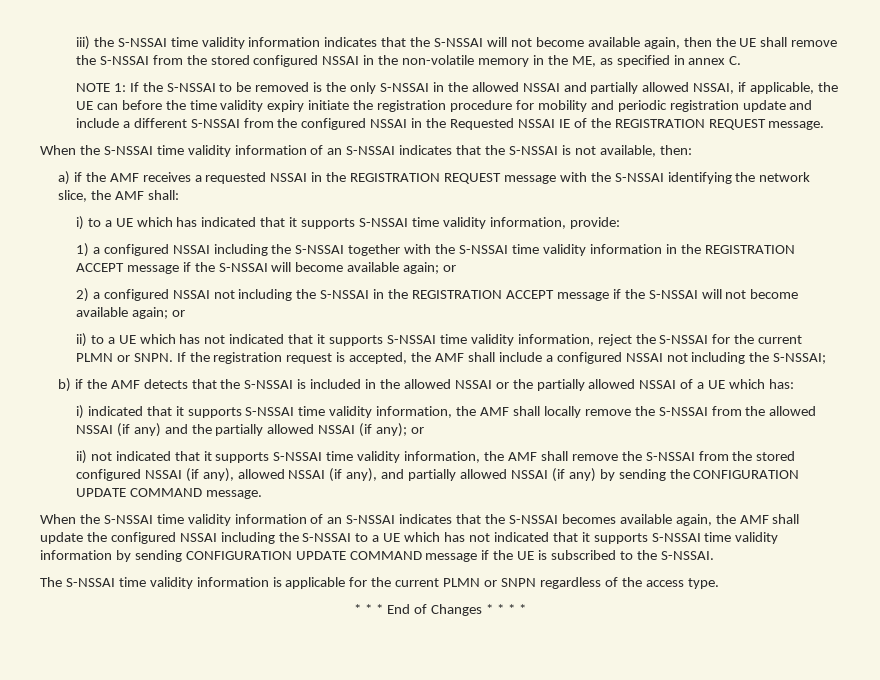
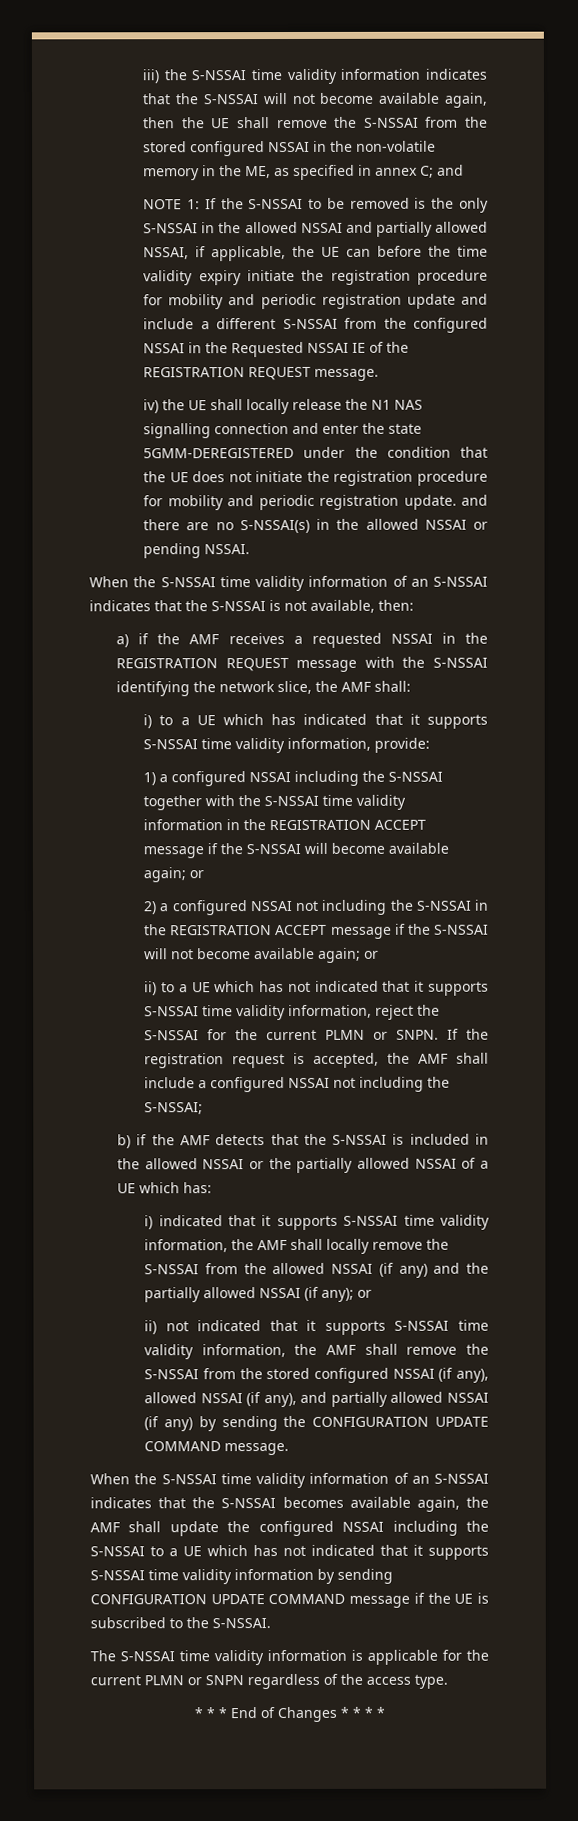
- iii) the S-NSSAI time validity information indicates that the S-NSSAI will not become available again, then the UE shall remove the S-NSSAI from the stored configured NSSAI in the non-volatile memory in the ME, as specified in annex C.
+ iii) the S-NSSAI time validity information indicates that the S-NSSAI will not become available again, then the UE shall remove the S-NSSAI from the stored configured NSSAI in the non-volatile memory in the ME, as specified in annex C; and
+ iv) the UE shall locally release the N1 NAS signalling connection and enter the state 5GMM-DEREGISTERED under the condition that the UE does not initiate the registration procedure for mobility and periodic registration update. and there are no S-NSSAI(s) in the allowed NSSAI or pending NSSAI.

